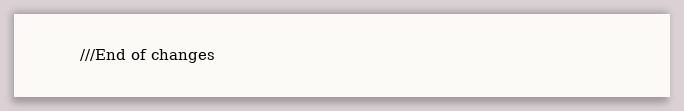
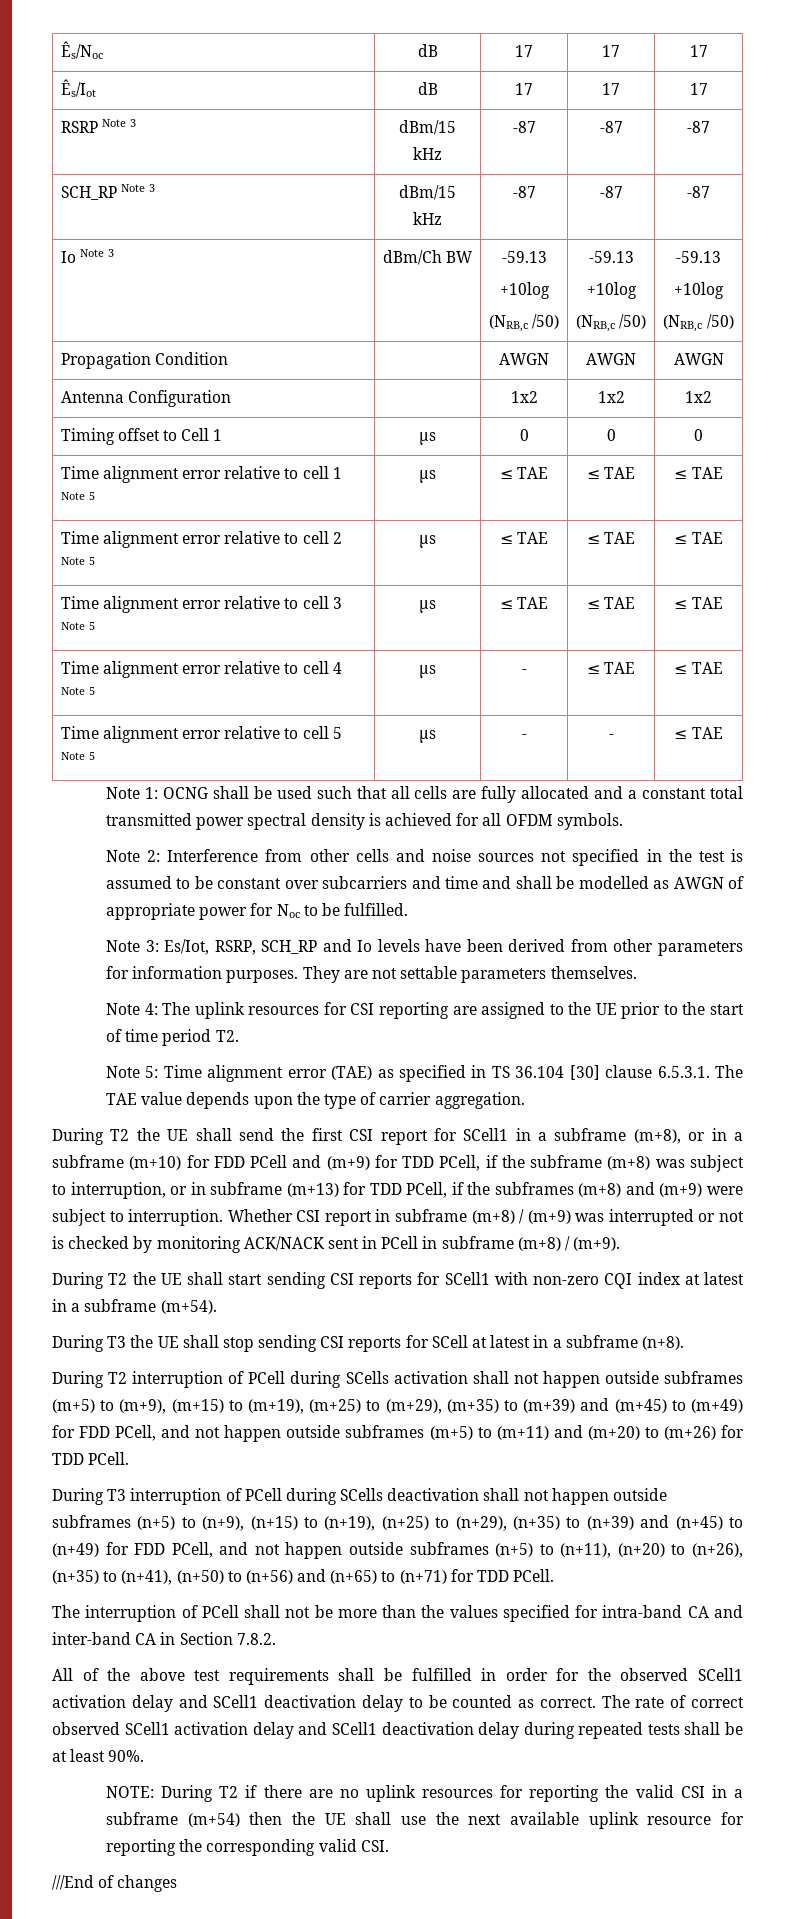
+ Ês/Noc | dB | 17 | 17 | 17
+ Ês/Iot | dB | 17 | 17 | 17
+ RSRP Note 3 | dBm/15 kHz | -87 | -87 | -87
+ SCH_RP Note 3 | dBm/15 kHz | -87 | -87 | -87
+ Io Note 3 | dBm/Ch BW | -59.13
+ +10log
+ (NRB,c /50) | -59.13
+ +10log
+ (NRB,c /50) | -59.13
+ +10log
+ (NRB,c /50)
+ Propagation Condition | | AWGN | AWGN | AWGN
+ Antenna Configuration | | 1x2 | 1x2 | 1x2
+ Timing offset to Cell 1 | μs | 0 | 0 | 0
+ Time alignment error relative to cell 1 Note 5 | μs | ≤ TAE | ≤ TAE | ≤ TAE
+ Time alignment error relative to cell 2 Note 5 | μs | ≤ TAE | ≤ TAE | ≤ TAE
+ Time alignment error relative to cell 3 Note 5 | μs | ≤ TAE | ≤ TAE | ≤ TAE
+ Time alignment error relative to cell 4 Note 5 | μs | - | ≤ TAE | ≤ TAE
+ Time alignment error relative to cell 5 Note 5 | μs | - | - | ≤ TAE
+ Note 1: OCNG shall be used such that all cells are fully allocated and a constant total transmitted power spectral density is achieved for all OFDM symbols.
+ Note 2: Interference from other cells and noise sources not specified in the test is assumed to be constant over subcarriers and time and shall be modelled as AWGN of appropriate power for Noc to be fulfilled.
+ Note 3: Es/Iot, RSRP, SCH_RP and Io levels have been derived from other parameters for information purposes. They are not settable parameters themselves.
+ Note 4: The uplink resources for CSI reporting are assigned to the UE prior to the start of time period T2.
+ Note 5: Time alignment error (TAE) as specified in TS 36.104 [30] clause 6.5.3.1. The TAE value depends upon the type of carrier aggregation.
+ During T2 the UE shall send the first CSI report for SCell1 in a subframe (m+8), or in a subframe (m+10) for FDD PCell and (m+9) for TDD PCell, if the subframe (m+8) was subject to interruption, or in subframe (m+13) for TDD PCell, if the subframes (m+8) and (m+9) were subject to interruption. Whether CSI report in subframe (m+8) / (m+9) was interrupted or not is checked by monitoring ACK/NACK sent in PCell in subframe (m+8) / (m+9).
+ During T2 the UE shall start sending CSI reports for SCell1 with non-zero CQI index at latest in a subframe (m+54).
+ During T3 the UE shall stop sending CSI reports for SCell at latest in a subframe (n+8).
+ During T2 interruption of PCell during SCells activation shall not happen outside subframes (m+5) to (m+9), (m+15) to (m+19), (m+25) to (m+29), (m+35) to (m+39) and (m+45) to (m+49) for FDD PCell, and not happen outside subframes (m+5) to (m+11) and (m+20) to (m+26) for TDD PCell.
+ During T3 interruption of PCell during SCells deactivation shall not happen outside subframes (n+5) to (n+9), (n+15) to (n+19), (n+25) to (n+29), (n+35) to (n+39) and (n+45) to (n+49) for FDD PCell, and not happen outside subframes (n+5) to (n+11), (n+20) to (n+26), (n+35) to (n+41), (n+50) to (n+56) and (n+65) to (n+71) for TDD PCell.
+ The interruption of PCell shall not be more than the values specified for intra-band CA and inter-band CA in Section 7.8.2.
+ All of the above test requirements shall be fulfilled in order for the observed SCell1 activation delay and SCell1 deactivation delay to be counted as correct. The rate of correct observed SCell1 activation delay and SCell1 deactivation delay during repeated tests shall be at least 90%.
+ NOTE: During T2 if there are no uplink resources for reporting the valid CSI in a subframe (m+54) then the UE shall use the next available uplink resource for reporting the corresponding valid CSI.

